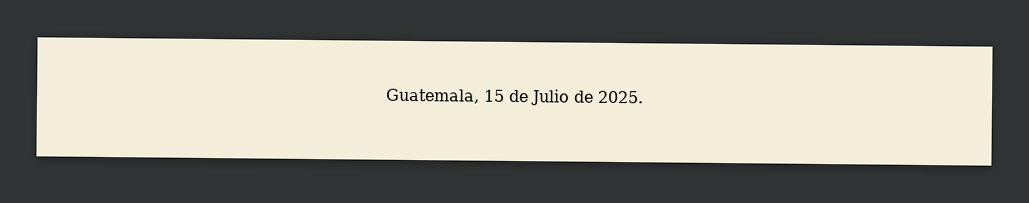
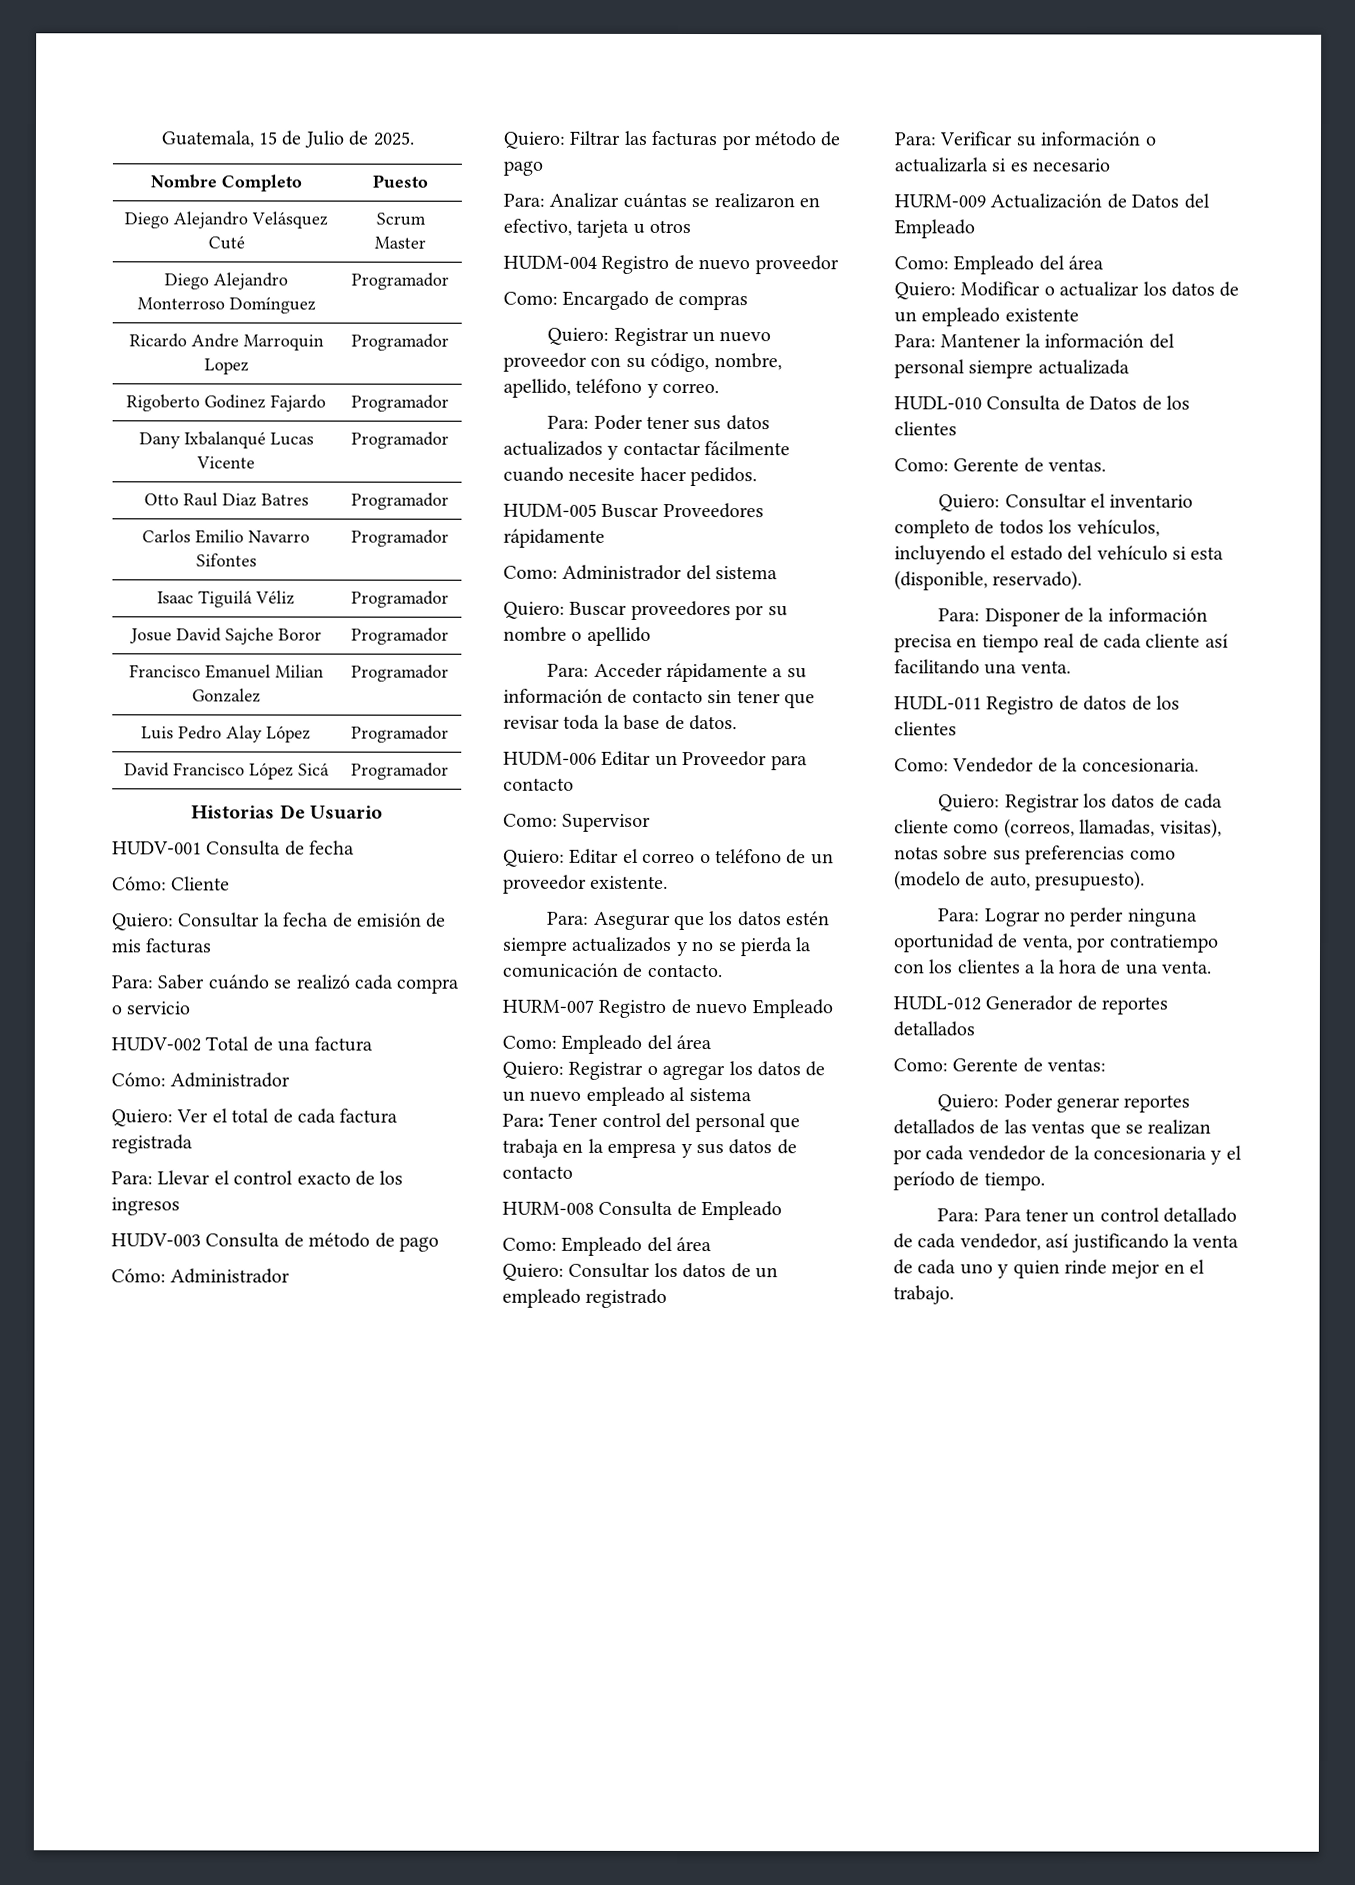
+ Nombre Completo | Puesto
+ Diego Alejandro Velásquez Cuté | Scrum Master
+ Diego Alejandro Monterroso Domínguez | Programador
+ Ricardo Andre Marroquin Lopez | Programador
+ Rigoberto Godinez Fajardo | Programador
+ Dany Ixbalanqué Lucas Vicente | Programador
+ Otto Raul Diaz Batres | Programador
+ Carlos Emilio Navarro Sifontes | Programador
+ Isaac Tiguilá Véliz | Programador
+ Josue David Sajche Boror | Programador
+ Francisco Emanuel Milian Gonzalez | Programador
+ Luis Pedro Alay López | Programador
+ David Francisco López Sicá | Programador
+ Historias De Usuario
+ HUDV-001 Consulta de fecha
+ Cómo: Cliente
+ Quiero: Consultar la fecha de emisión de mis facturas
+ Para: Saber cuándo se realizó cada compra o servicio
+ HUDV-002 Total de una factura
+ Cómo: Administrador
+ Quiero: Ver el total de cada factura registrada
+ Para: Llevar el control exacto de los ingresos
+ HUDV-003 Consulta de método de pago
+ Cómo: Administrador
+ Quiero: Filtrar las facturas por método de pago
+ Para: Analizar cuántas se realizaron en efectivo, tarjeta u otros
+ HUDM-004 Registro de nuevo proveedor
+ Como: Encargado de compras
+ Quiero: Registrar un nuevo proveedor con su código, nombre, apellido, teléfono y correo.
+ Para: Poder tener sus datos actualizados y contactar fácilmente cuando necesite hacer pedidos.
+ HUDM-005 Buscar Proveedores rápidamente
+ Como: Administrador del sistema
+ Quiero: Buscar proveedores por su nombre o apellido
+ Para: Acceder rápidamente a su información de contacto sin tener que revisar toda la base de datos.
+ HUDM-006 Editar un Proveedor para contacto
+ Como: Supervisor
+ Quiero: Editar el correo o teléfono de un proveedor existente.
+ Para: Asegurar que los datos estén siempre actualizados y no se pierda la comunicación de contacto.
+ HURM-007 Registro de nuevo Empleado
+ Como: Empleado del área
+ Quiero: Registrar o agregar los datos de un nuevo empleado al sistema
+ Para: Tener control del personal que trabaja en la empresa y sus datos de contacto
+ HURM-008 Consulta de Empleado
+ Como: Empleado del área
+ Quiero: Consultar los datos de un empleado registrado
+ Para: Verificar su información o actualizarla si es necesario
+ HURM-009 Actualización de Datos del Empleado
+ Como: Empleado del área
+ Quiero: Modificar o actualizar los datos de un empleado existente
+ Para: Mantener la información del personal siempre actualizada
+ HUDL-010 Consulta de Datos de los clientes
+ Como: Gerente de ventas.
+ Quiero: Consultar el inventario completo de todos los vehículos, incluyendo el estado del vehículo si esta (disponible, reservado).
+ Para: Disponer de la información precisa en tiempo real de cada cliente así facilitando una venta.
+ HUDL-011 Registro de datos de los clientes
+ Como: Vendedor de la concesionaria.
+ Quiero: Registrar los datos de cada cliente como (correos, llamadas, visitas), notas sobre sus preferencias como (modelo de auto, presupuesto).
+ Para: Lograr no perder ninguna oportunidad de venta, por contratiempo con los clientes a la hora de una venta.
+ HUDL-012 Generador de reportes detallados
+ Como: Gerente de ventas:
+ Quiero: Poder generar reportes detallados de las ventas que se realizan por cada vendedor de la concesionaria y el período de tiempo.
+ Para: Para tener un control detallado de cada vendedor, así justificando la venta de cada uno y quien rinde mejor en el trabajo.

